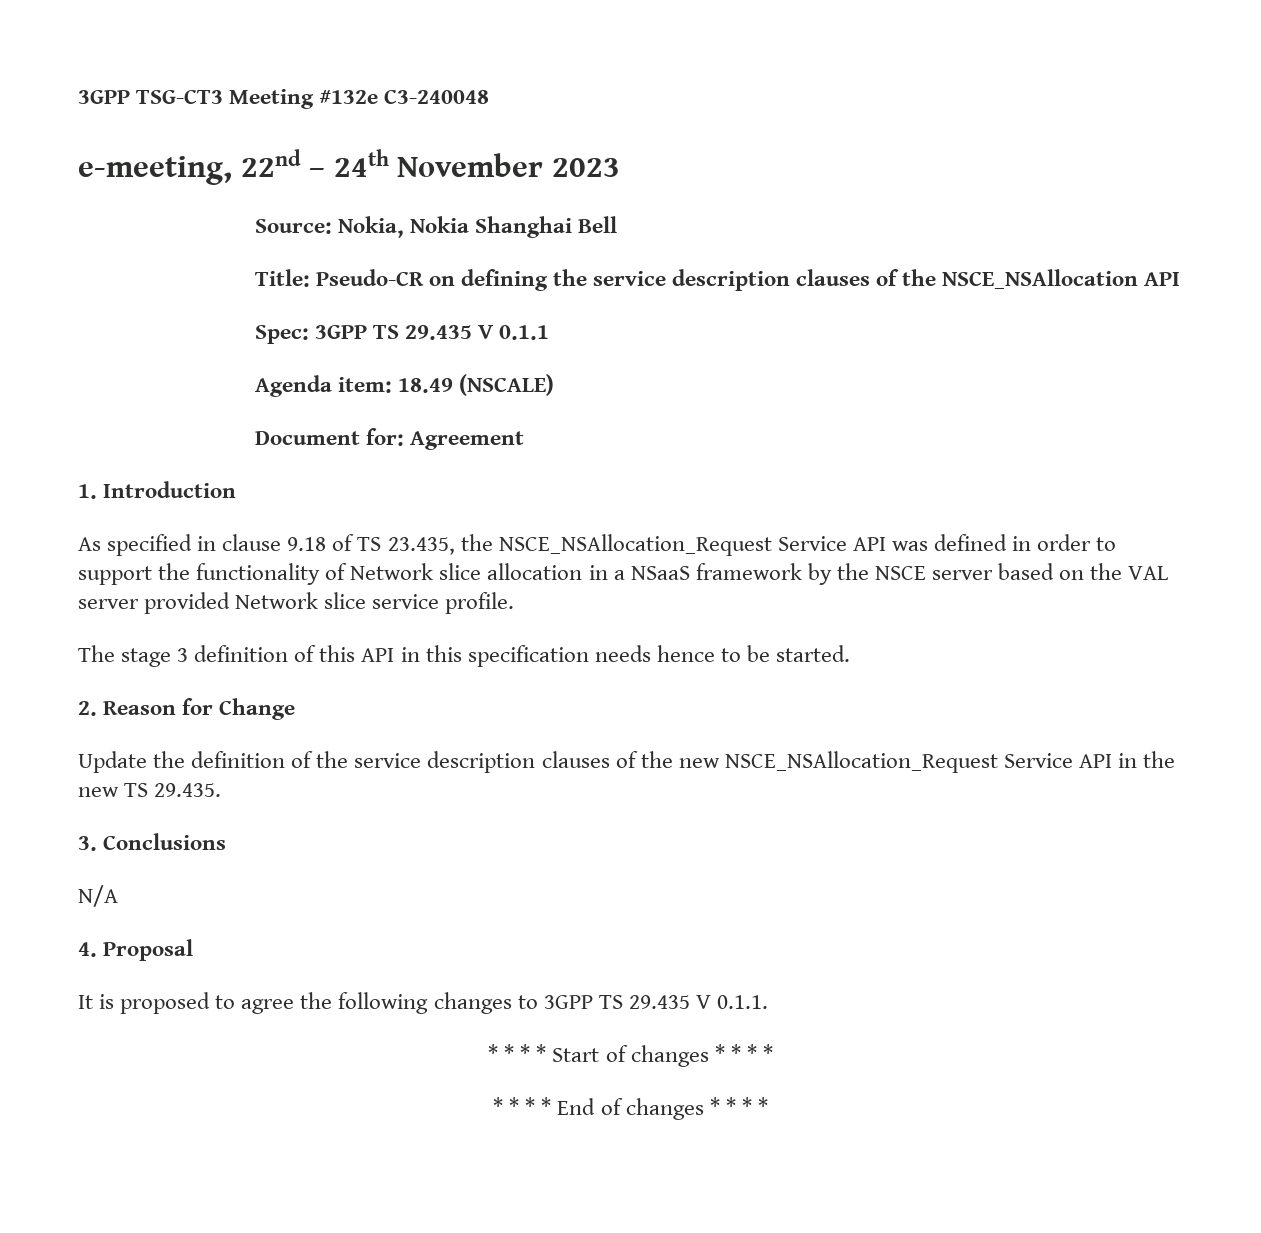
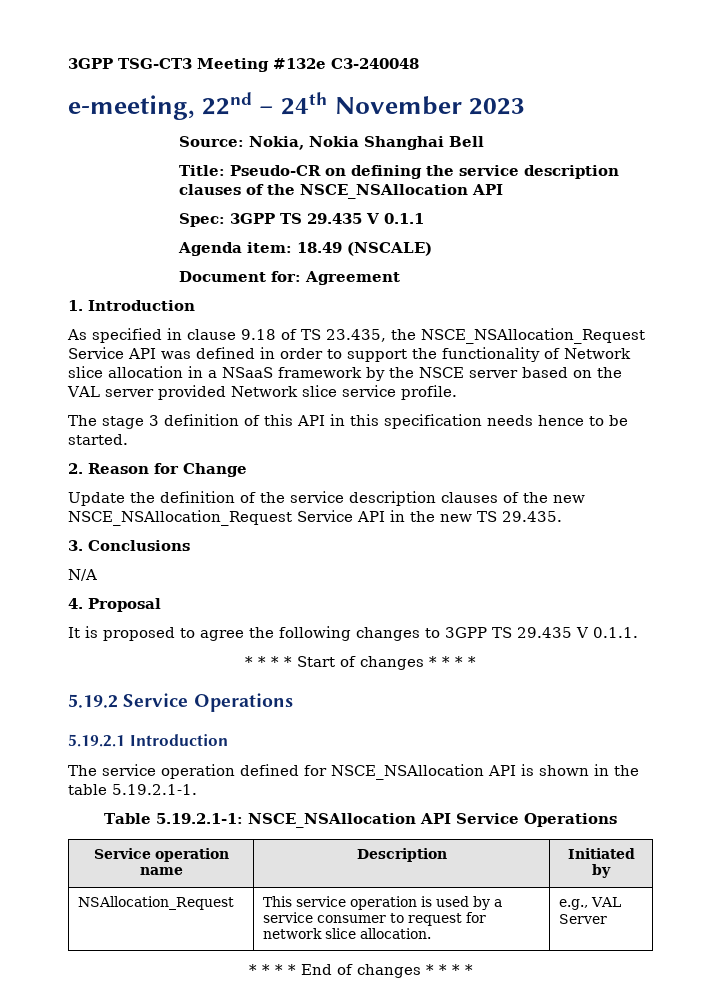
+ 5.19.2 Service Operations
+ 5.19.2.1 Introduction
+ The service operation defined for NSCE_NSAllocation API is shown in the table 5.19.2.1-1.
+ Table 5.19.2.1-1: NSCE_NSAllocation API Service Operations
+ Service operation name | Description | Initiated by
+ NSAllocation_Request | This service operation is used by a service consumer to request for network slice allocation. | e.g., VAL Server

